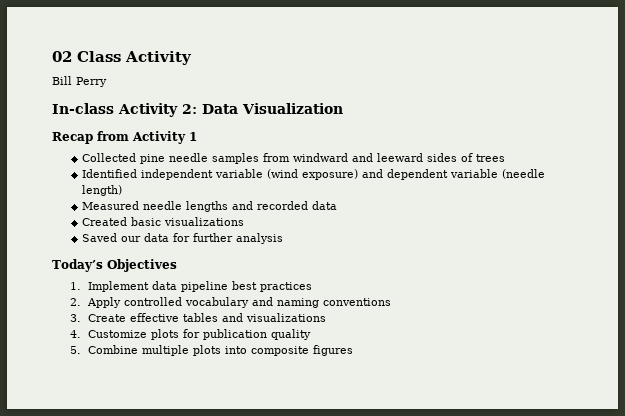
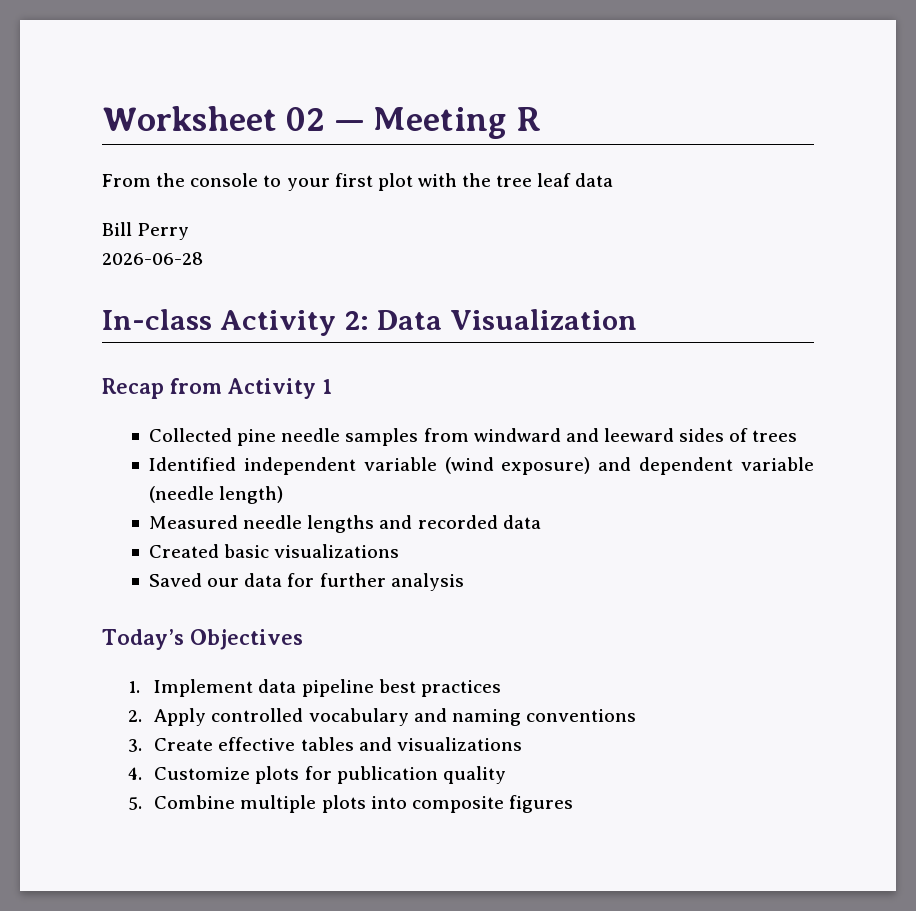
- 02 Class Activity
+ Worksheet 02 — Meeting R
+ From the console to your first plot with the tree leaf data
+ 2026-06-28

